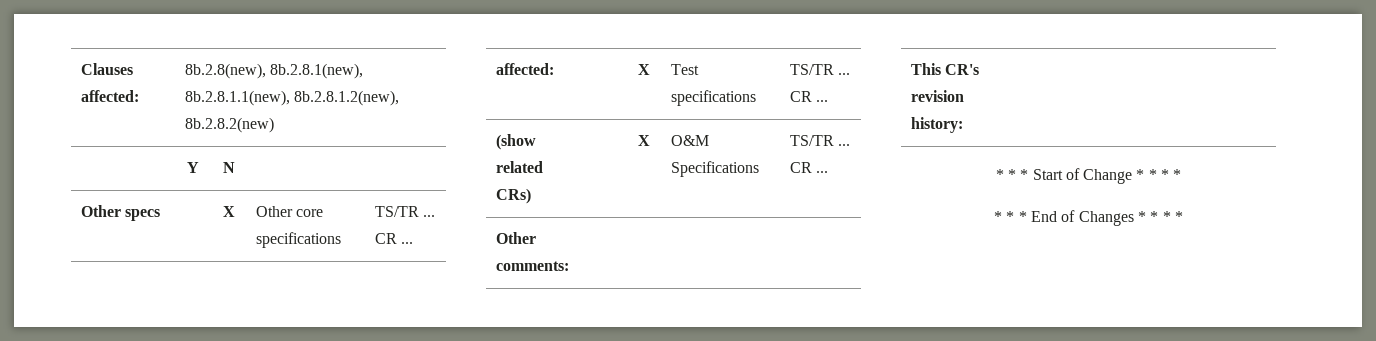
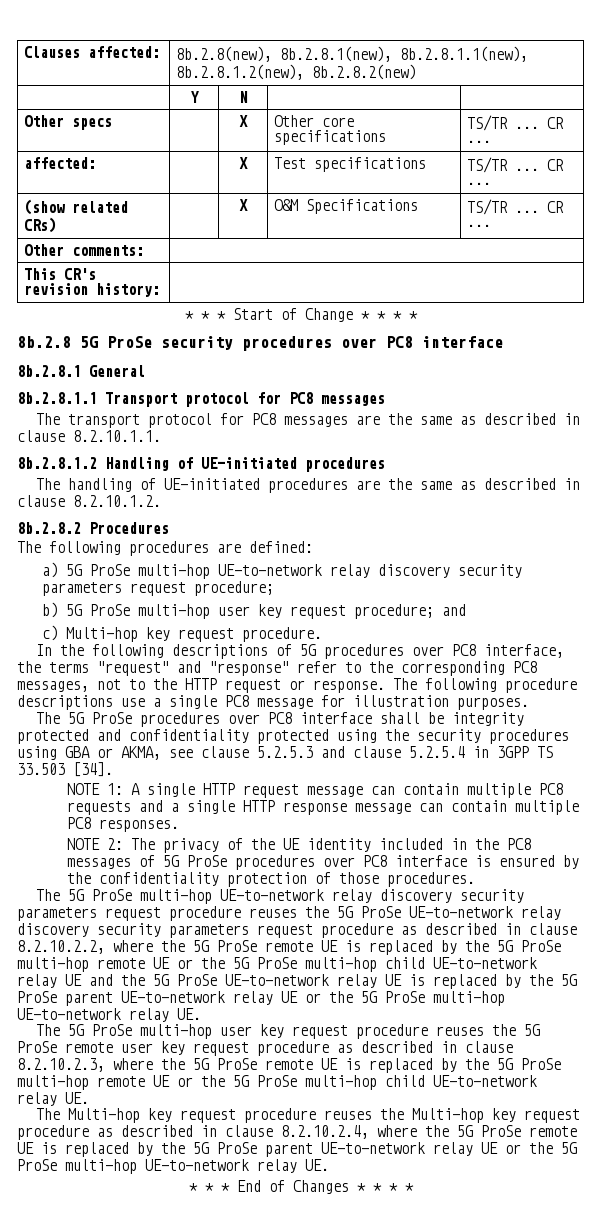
+ 8b.2.8 5G ProSe security procedures over PC8 interface
+ 8b.2.8.1 General
+ 8b.2.8.1.1 Transport protocol for PC8 messages
+ The transport protocol for PC8 messages are the same as described in clause 8.2.10.1.1.
+ 8b.2.8.1.2 Handling of UE-initiated procedures
+ The handling of UE-initiated procedures are the same as described in clause 8.2.10.1.2.
+ 8b.2.8.2 Procedures
+ The following procedures are defined:
+ a) 5G ProSe multi-hop UE-to-network relay discovery security parameters request procedure;
+ b) 5G ProSe multi-hop user key request procedure; and
+ c) Multi-hop key request procedure.
+ In the following descriptions of 5G procedures over PC8 interface, the terms "request" and "response" refer to the corresponding PC8 messages, not to the HTTP request or response. The following procedure descriptions use a single PC8 message for illustration purposes.
+ The 5G ProSe procedures over PC8 interface shall be integrity protected and confidentiality protected using the security procedures using GBA or AKMA, see clause 5.2.5.3 and clause 5.2.5.4 in 3GPP TS 33.503 [34].
+ NOTE 1: A single HTTP request message can contain multiple PC8 requests and a single HTTP response message can contain multiple PC8 responses.
+ NOTE 2: The privacy of the UE identity included in the PC8 messages of 5G ProSe procedures over PC8 interface is ensured by the confidentiality protection of those procedures.
+ The 5G ProSe multi-hop UE-to-network relay discovery security parameters request procedure reuses the 5G ProSe UE-to-network relay discovery security parameters request procedure as described in clause 8.2.10.2.2, where the 5G ProSe remote UE is replaced by the 5G ProSe multi-hop remote UE or the 5G ProSe multi-hop child UE-to-network relay UE and the 5G ProSe UE-to-network relay UE is replaced by the 5G ProSe parent UE-to-network relay UE or the 5G ProSe multi-hop UE-to-network relay UE.
+ The 5G ProSe multi-hop user key request procedure reuses the 5G ProSe remote user key request procedure as described in clause 8.2.10.2.3, where the 5G ProSe remote UE is replaced by the 5G ProSe multi-hop remote UE or the 5G ProSe multi-hop child UE-to-network relay UE.
+ The Multi-hop key request procedure reuses the Multi-hop key request procedure as described in clause 8.2.10.2.4, where the 5G ProSe remote UE is replaced by the 5G ProSe parent UE-to-network relay UE or the 5G ProSe multi-hop UE-to-network relay UE.

